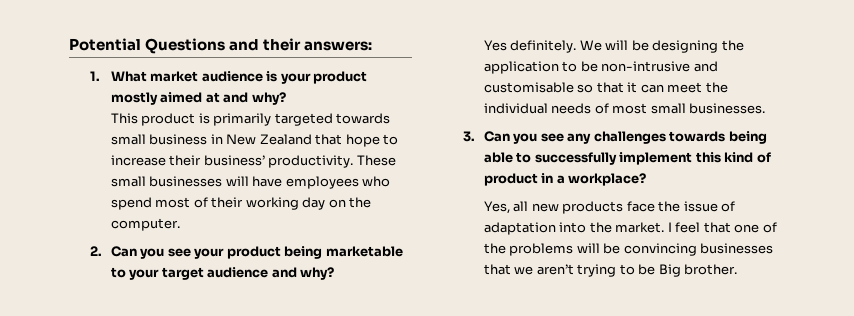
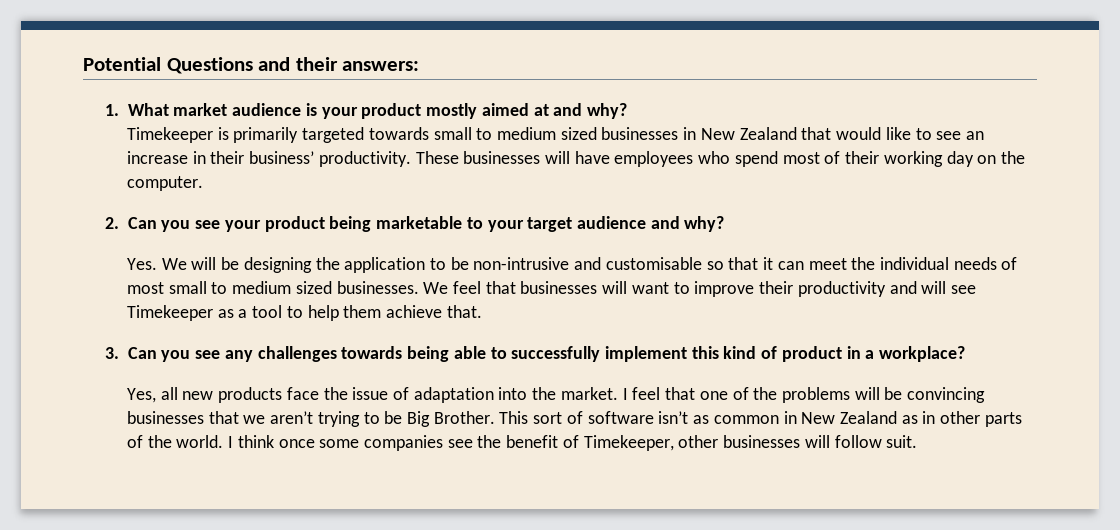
- This product is primarily targeted towards small business in New Zealand that hope to increase their business’ productivity.
+ Timekeeper is primarily targeted towards small to medium sized businesses in New Zealand that would like to see an increase in their business’ productivity.
- These small businesses will have employees who spend most of their working day on the computer.
+ These businesses will have employees who spend most of their working day on the computer.
- Yes definitely. We will be designing the application to be non-intrusive and customisable so that it can meet the individual needs of most small businesses.
+ Yes. We will be designing the application to be non-intrusive and customisable so that it can meet the individual needs of most small to medium sized businesses. We feel that businesses will want to improve their productivity and will see Timekeeper as a tool to help them achieve that.
- I feel that one of the problems will be convincing businesses that we aren’t trying to be Big brother.
+ I feel that one of the problems will be convincing businesses that we aren’t trying to be Big Brother. This sort of software isn’t as common in New Zealand as in other parts of the world. I think once some companies see the benefit of Timekeeper, other businesses will follow suit.

